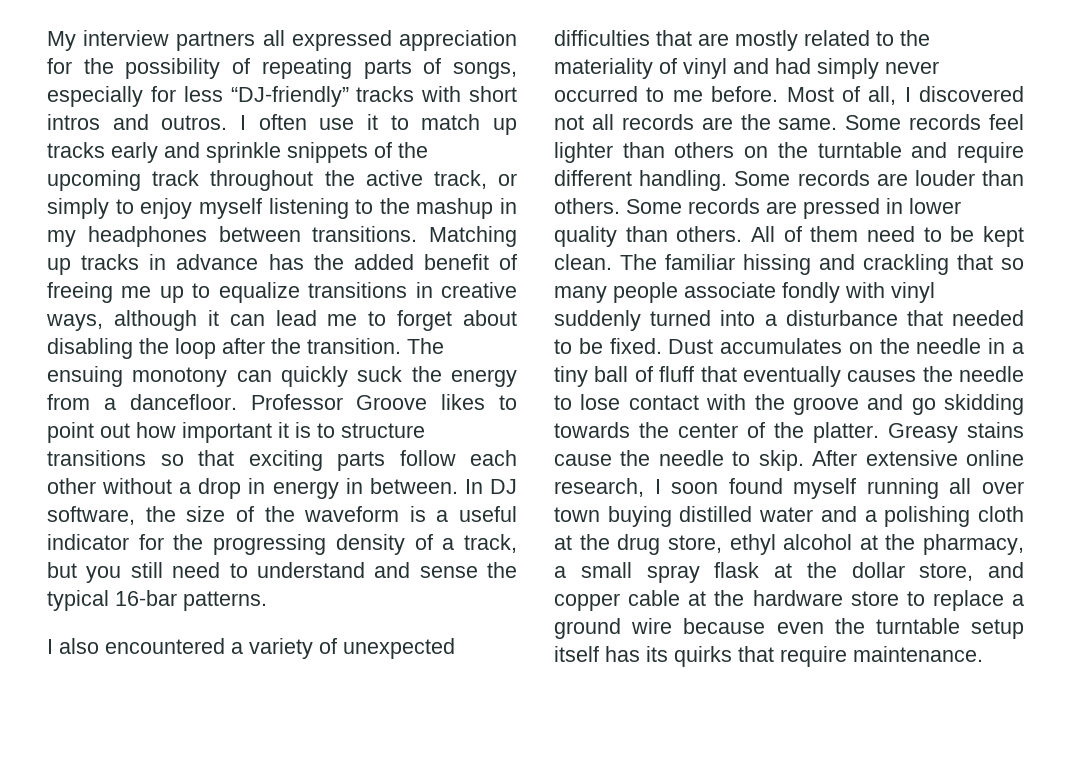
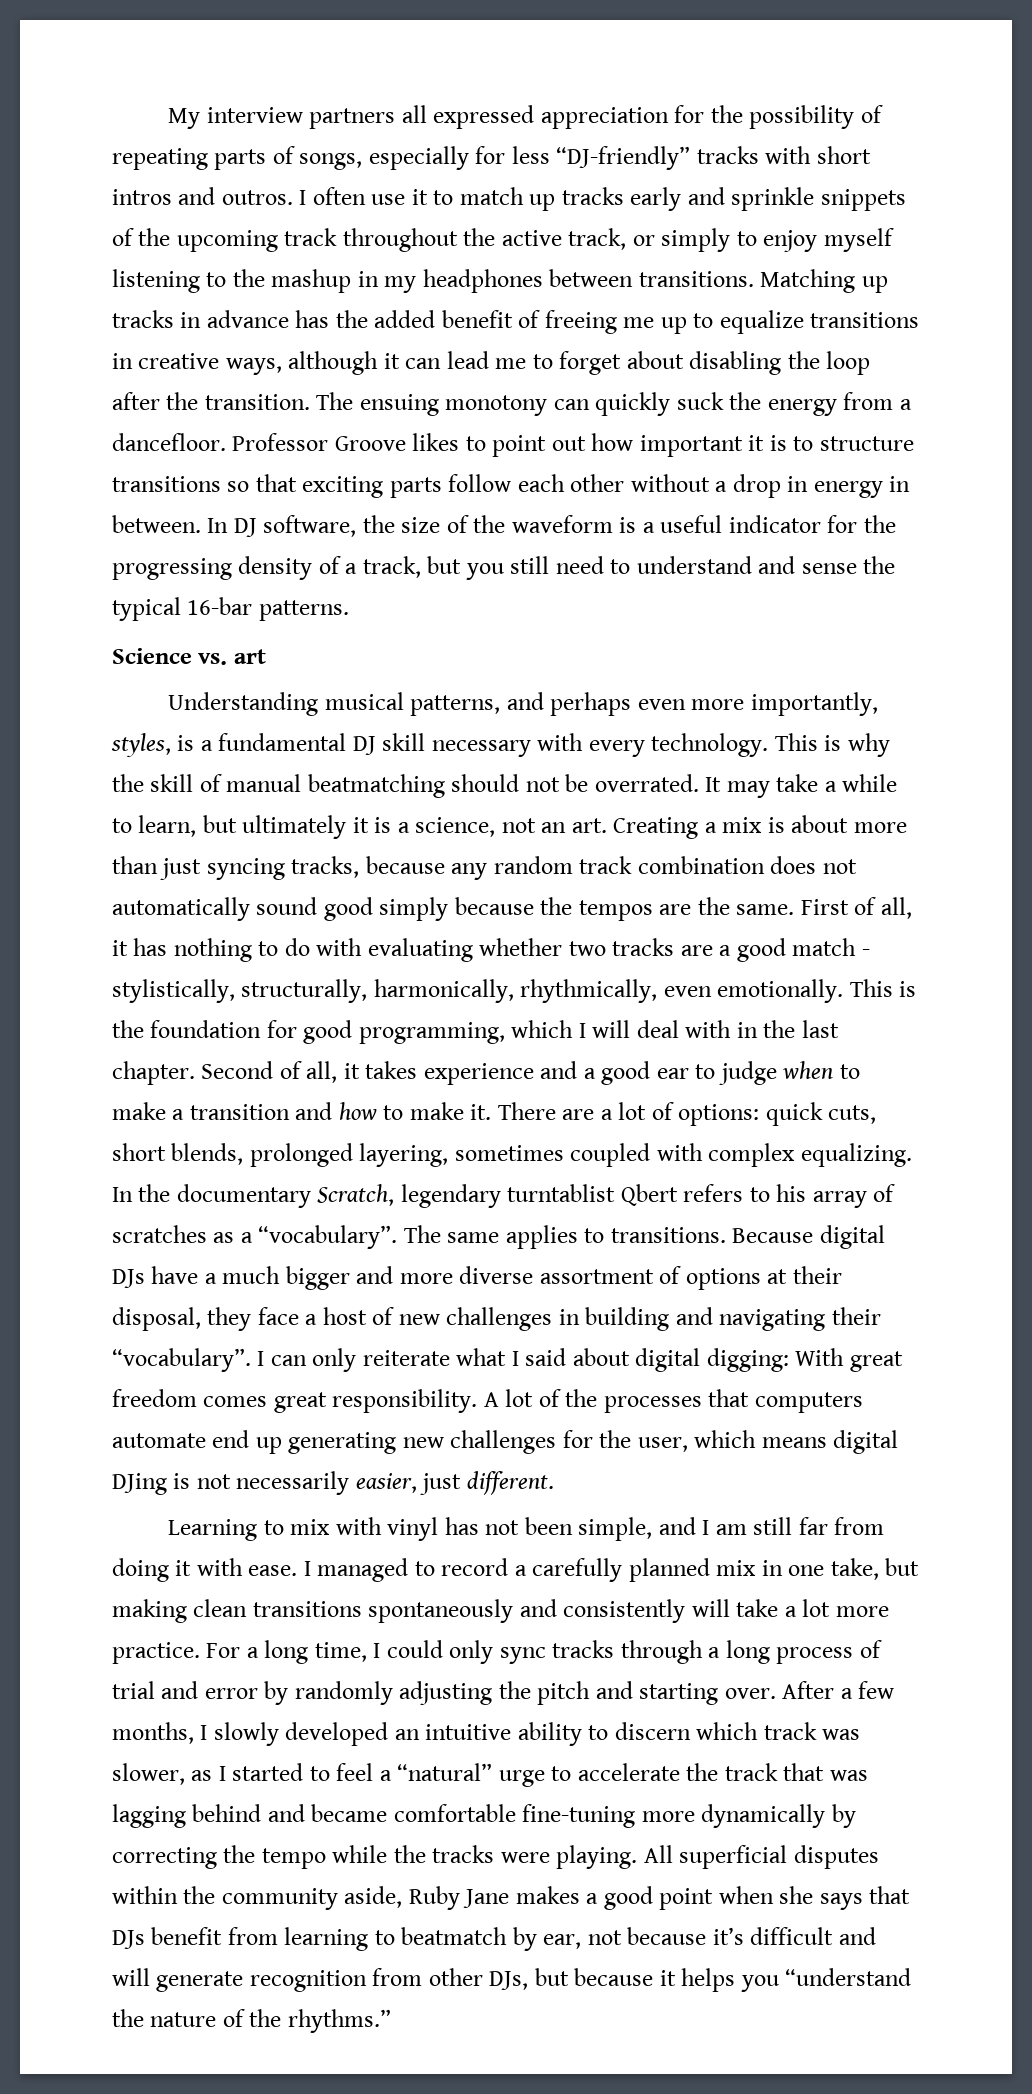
- I also encountered a variety of unexpected difficulties that are mostly related to the materiality of vinyl and had simply never occurred to me before. Most of all, I discovered not all records are the same. Some records feel lighter than others on the turntable and require different handling. Some records are louder than others. Some records are pressed in lower quality than others. All of them need to be kept clean. The familiar hissing and crackling that so many people associate fondly with vinyl suddenly turned into a disturbance that needed to be fixed. Dust accumulates on the needle in a tiny ball of fluff that eventually causes the needle to lose contact with the groove and go skidding towards the center of the platter. Greasy stains cause the needle to skip. After extensive online research, I soon found myself running all over town buying distilled water and a polishing cloth at the drug store, ethyl alcohol at the pharmacy, a small spray flask at the dollar store, and copper cable at the hardware store to replace a ground wire because even the turntable setup itself has its quirks that require maintenance.
+ Science vs. art
+ Understanding musical patterns, and perhaps even more importantly, styles, is a fundamental DJ skill necessary with every technology. This is why the skill of manual beatmatching should not be overrated. It may take a while to learn, but ultimately it is a science, not an art. Creating a mix is about more than just syncing tracks, because any random track combination does not automatically sound good simply because the tempos are the same. First of all, it has nothing to do with evaluating whether two tracks are a good match - stylistically, structurally, harmonically, rhythmically, even emotionally. This is the foundation for good programming, which I will deal with in the last chapter. Second of all, it takes experience and a good ear to judge when to make a transition and how to make it. There are a lot of options: quick cuts, short blends, prolonged layering, sometimes coupled with complex equalizing. In the documentary Scratch, legendary turntablist Qbert refers to his array of scratches as a “vocabulary”. The same applies to transitions. Because digital DJs have a much bigger and more diverse assortment of options at their disposal, they face a host of new challenges in building and navigating their “vocabulary”. I can only reiterate what I said about digital digging: With great freedom comes great responsibility. A lot of the processes that computers automate end up generating new challenges for the user, which means digital DJing is not necessarily easier, just different.
+ Learning to mix with vinyl has not been simple, and I am still far from doing it with ease. I managed to record a carefully planned mix in one take, but making clean transitions spontaneously and consistently will take a lot more practice. For a long time, I could only sync tracks through a long process of trial and error by randomly adjusting the pitch and starting over. After a few months, I slowly developed an intuitive ability to discern which track was slower, as I started to feel a “natural” urge to accelerate the track that was lagging behind and became comfortable fine-tuning more dynamically by correcting the tempo while the tracks were playing. All superficial disputes within the community aside, Ruby Jane makes a good point when she says that DJs benefit from learning to beatmatch by ear, not because it’s difficult and will generate recognition from other DJs, but because it helps you “understand the nature of the rhythms.”

